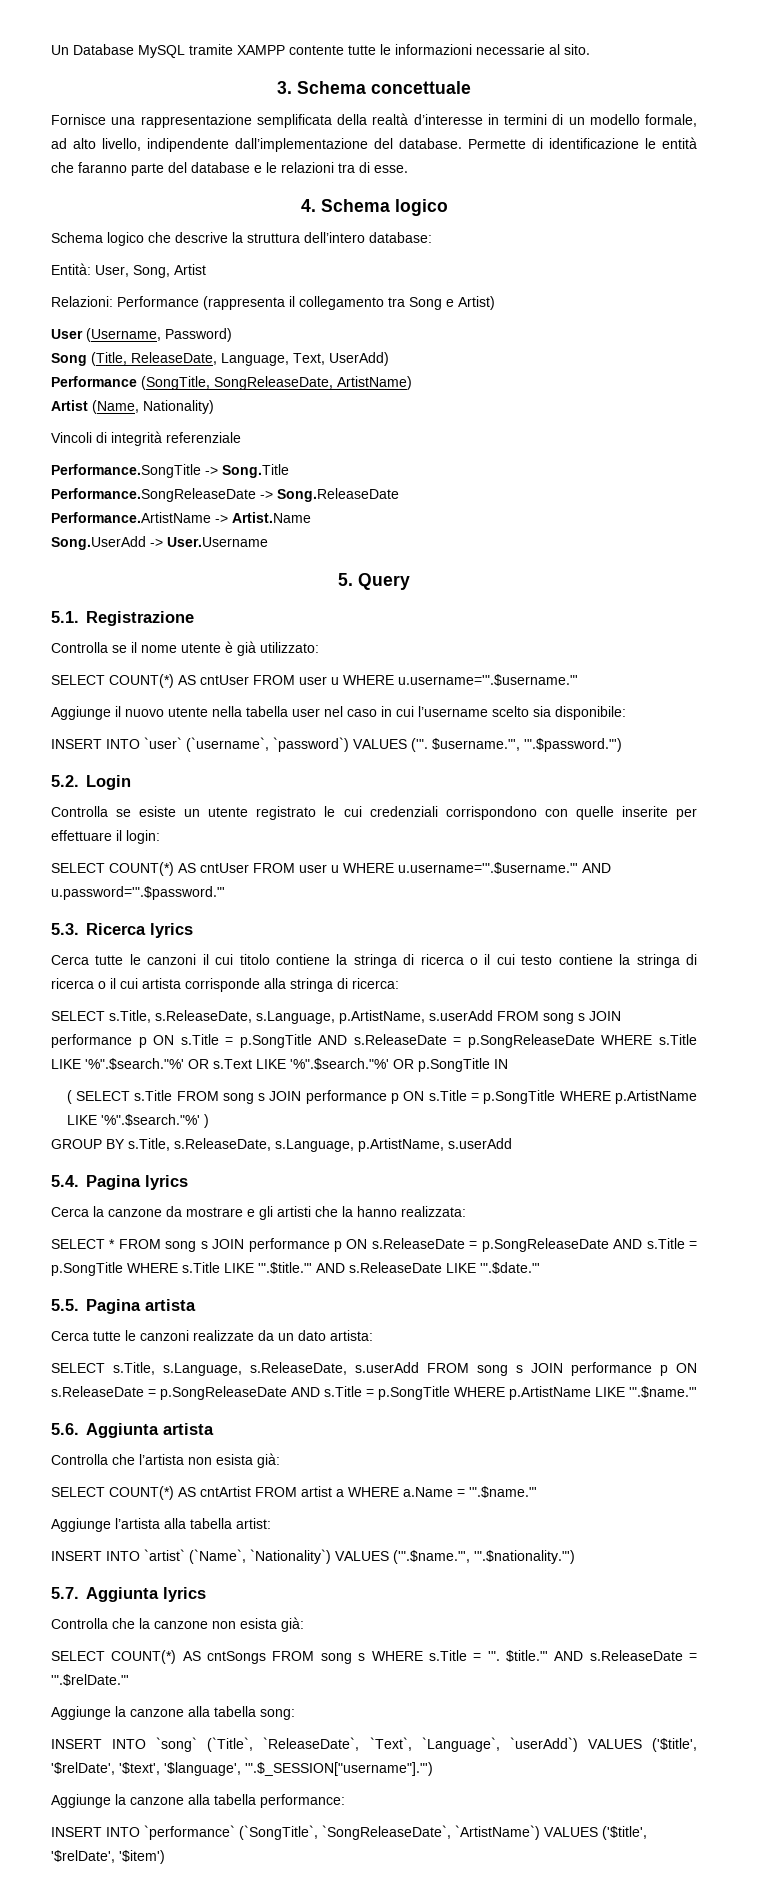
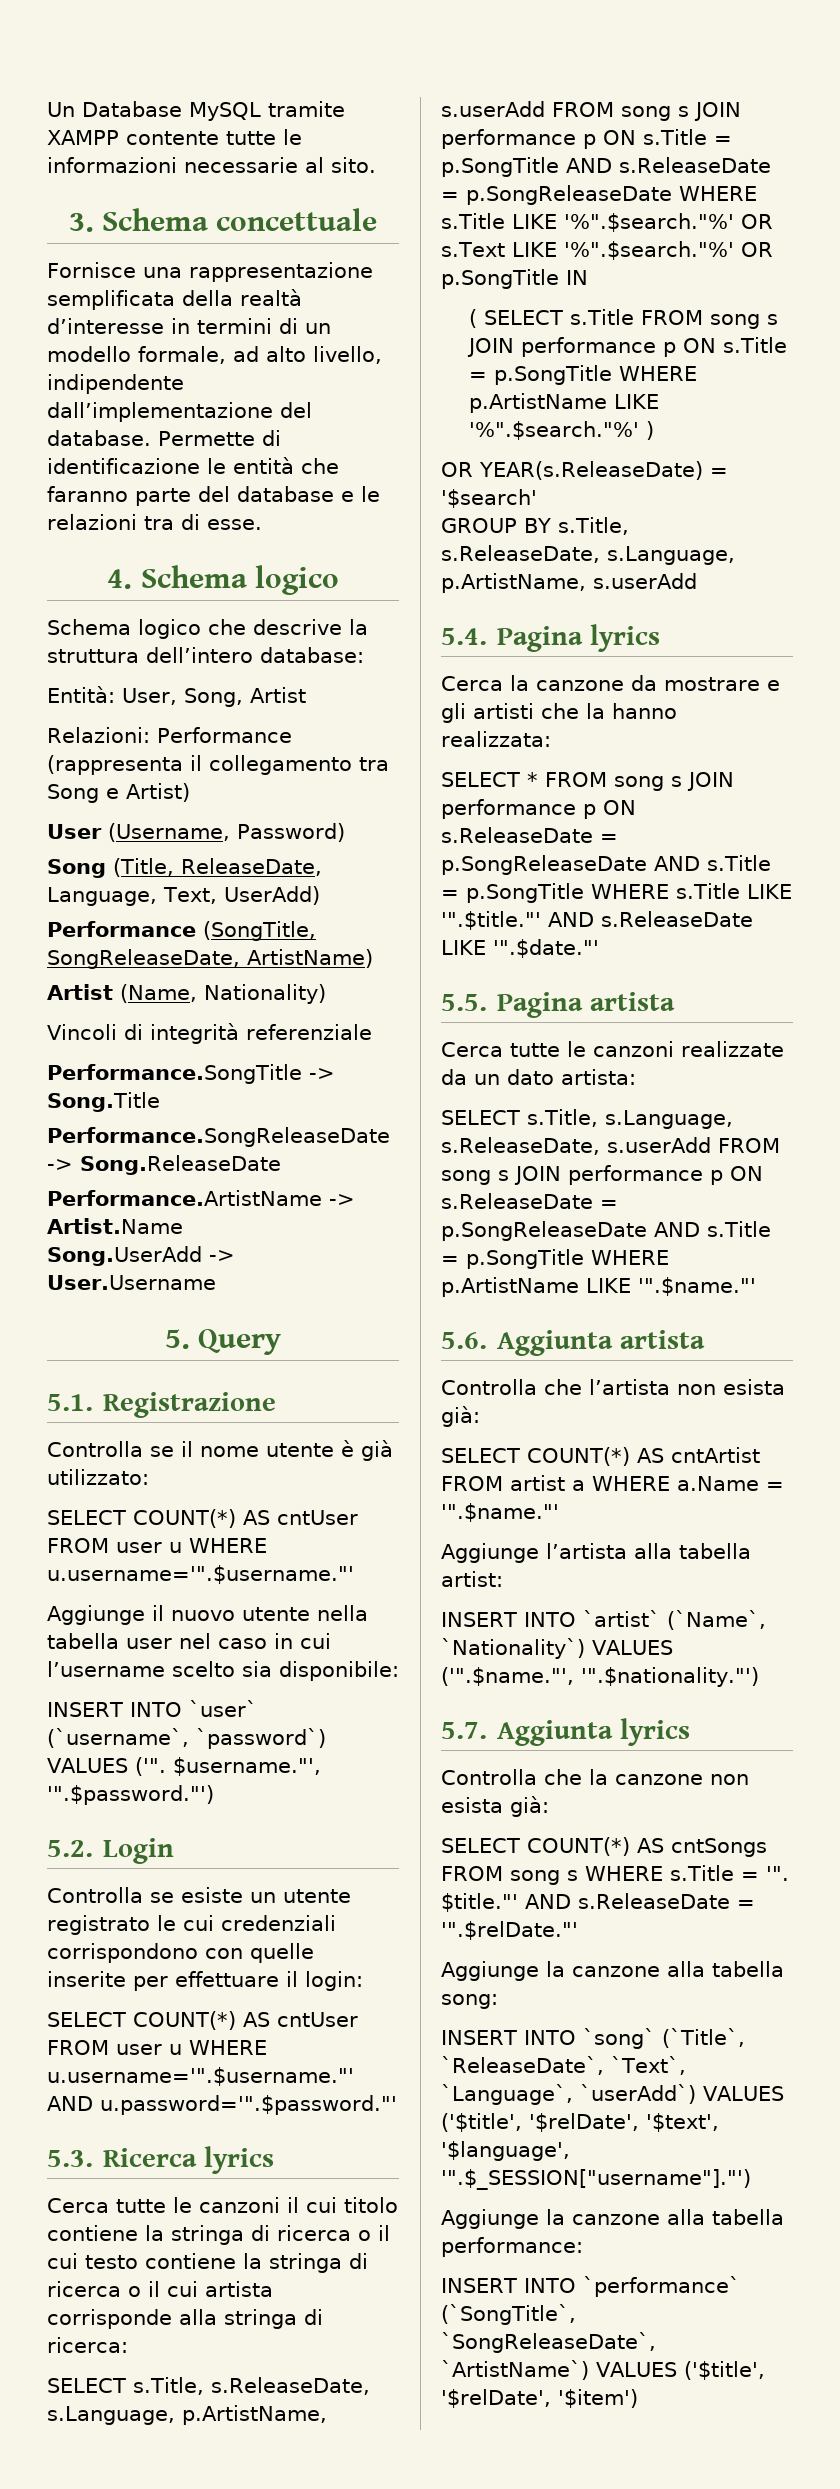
+ OR YEAR(s.ReleaseDate) = '$search'

